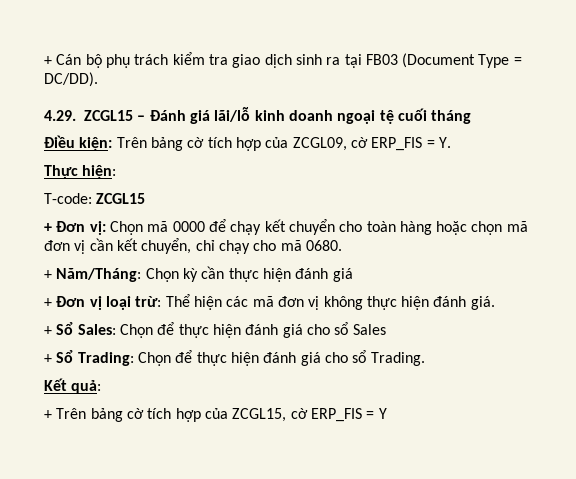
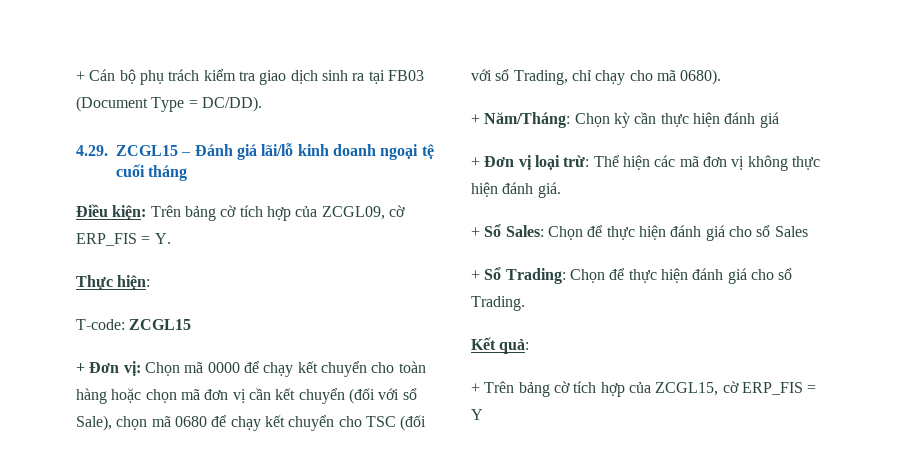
- + Đơn vị: Chọn mã 0000 để chạy kết chuyển cho toàn hàng hoặc chọn mã đơn vị cần kết chuyển, chỉ chạy cho mã 0680.
+ + Đơn vị: Chọn mã 0000 để chạy kết chuyển cho toàn hàng hoặc chọn mã đơn vị cần kết chuyển (đối với sổ Sale), chọn mã 0680 để chạy kết chuyển cho TSC (đối với sổ Trading, chỉ chạy cho mã 0680).

